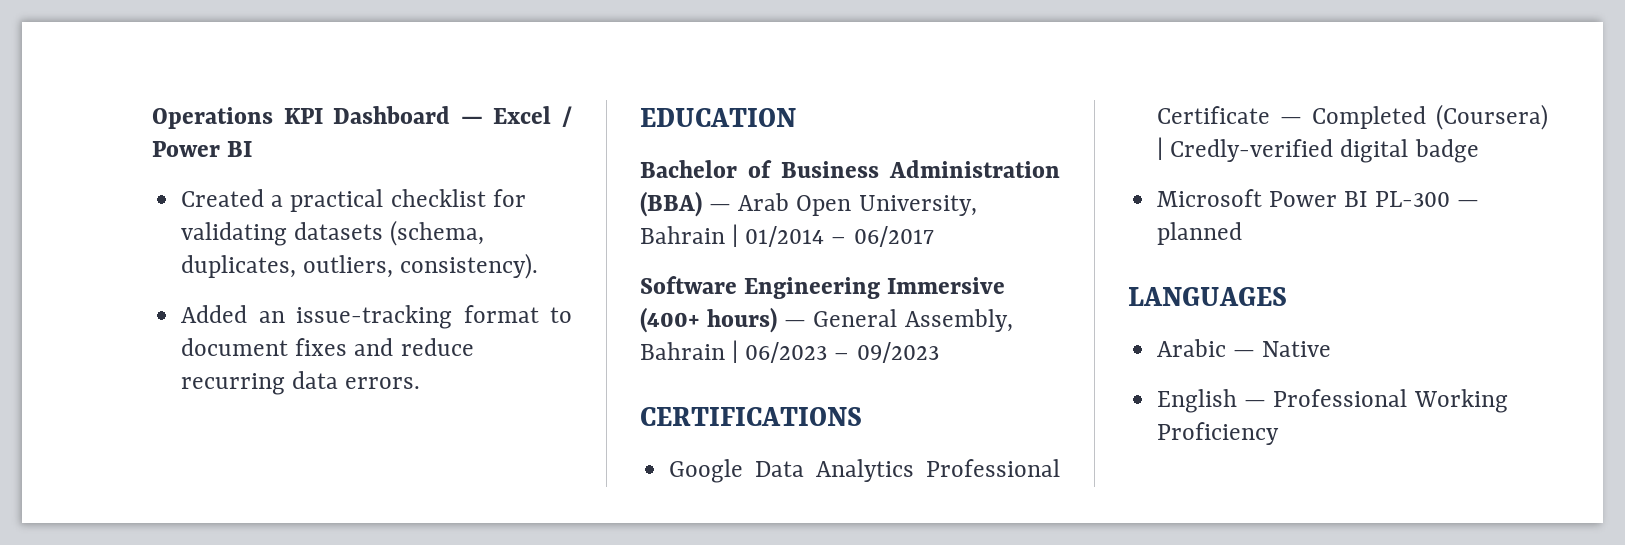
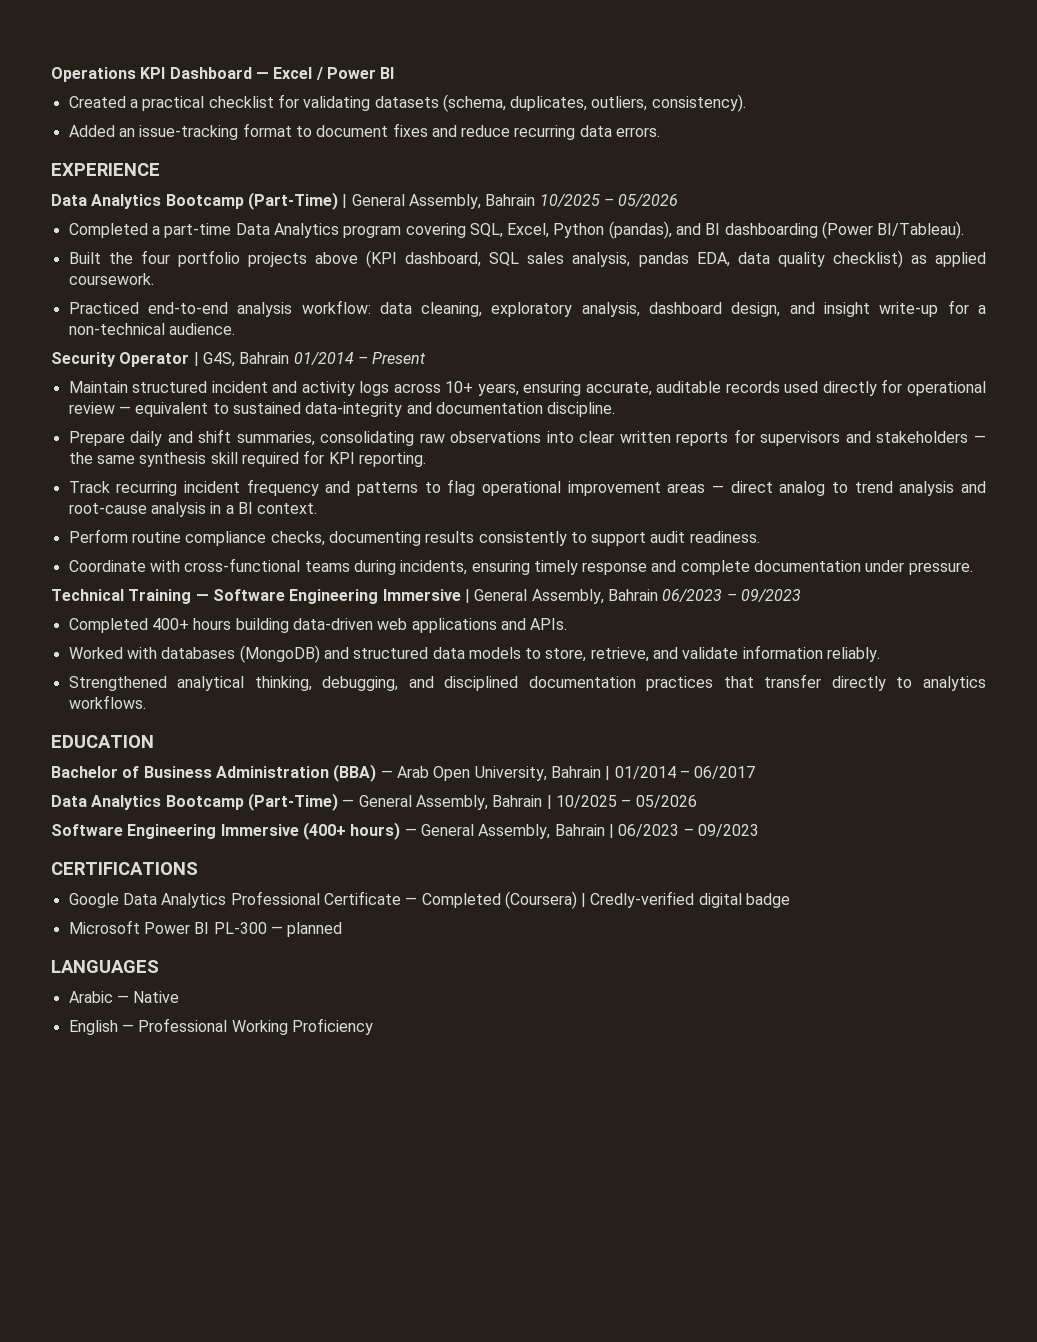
+ EXPERIENCE
+ Data Analytics Bootcamp (Part-Time) | General Assembly, Bahrain 10/2025 – 05/2026
+ Completed a part-time Data Analytics program covering SQL, Excel, Python (pandas), and BI dashboarding (Power BI/Tableau).
+ Built the four portfolio projects above (KPI dashboard, SQL sales analysis, pandas EDA, data quality checklist) as applied coursework.
+ Practiced end-to-end analysis workflow: data cleaning, exploratory analysis, dashboard design, and insight write-up for a non-technical audience.
+ Security Operator | G4S, Bahrain 01/2014 – Present
+ Maintain structured incident and activity logs across 10+ years, ensuring accurate, auditable records used directly for operational review — equivalent to sustained data-integrity and documentation discipline.
+ Prepare daily and shift summaries, consolidating raw observations into clear written reports for supervisors and stakeholders — the same synthesis skill required for KPI reporting.
+ Track recurring incident frequency and patterns to flag operational improvement areas — direct analog to trend analysis and root-cause analysis in a BI context.
+ Perform routine compliance checks, documenting results consistently to support audit readiness.
+ Coordinate with cross-functional teams during incidents, ensuring timely response and complete documentation under pressure.
+ Technical Training — Software Engineering Immersive | General Assembly, Bahrain 06/2023 – 09/2023
+ Completed 400+ hours building data-driven web applications and APIs.
+ Worked with databases (MongoDB) and structured data models to store, retrieve, and validate information reliably.
+ Strengthened analytical thinking, debugging, and disciplined documentation practices that transfer directly to analytics workflows.
+ Data Analytics Bootcamp (Part-Time) — General Assembly, Bahrain | 10/2025 – 05/2026

